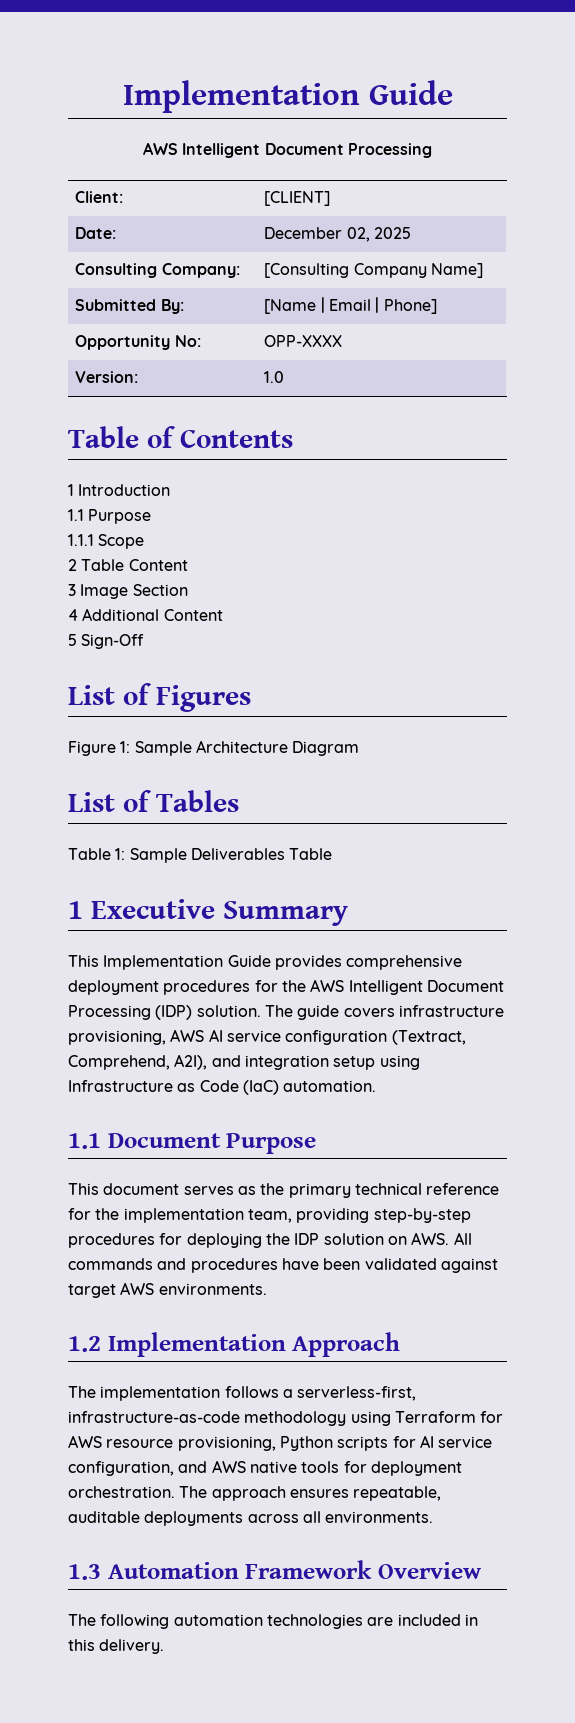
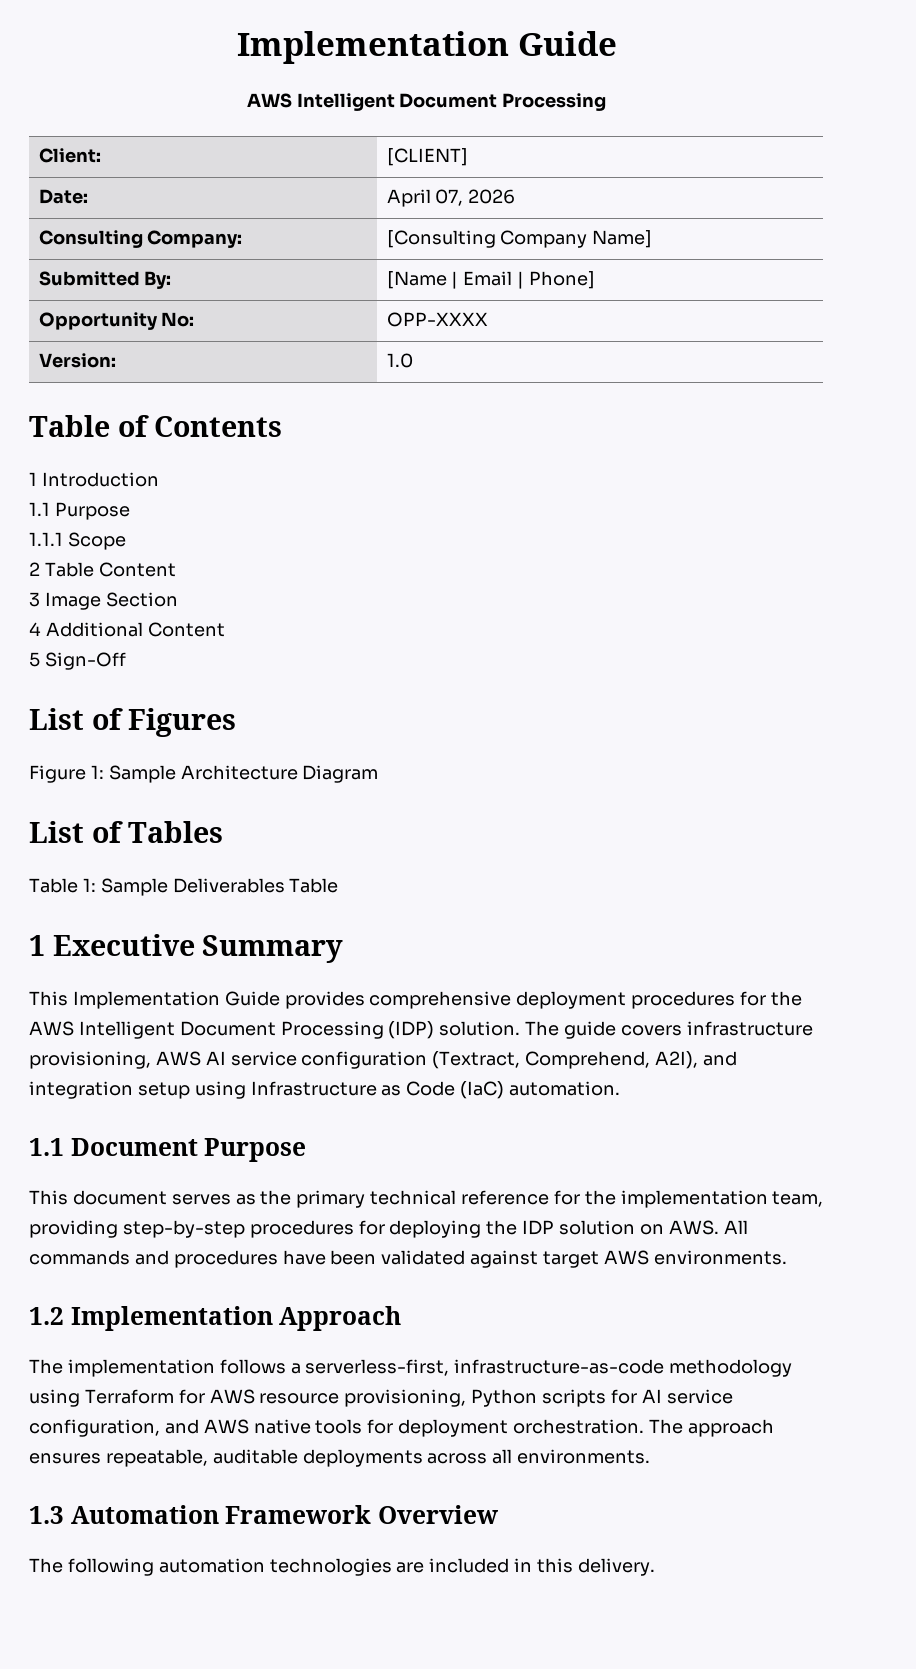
- Date: | December 02, 2025
+ Date: | April 07, 2026

